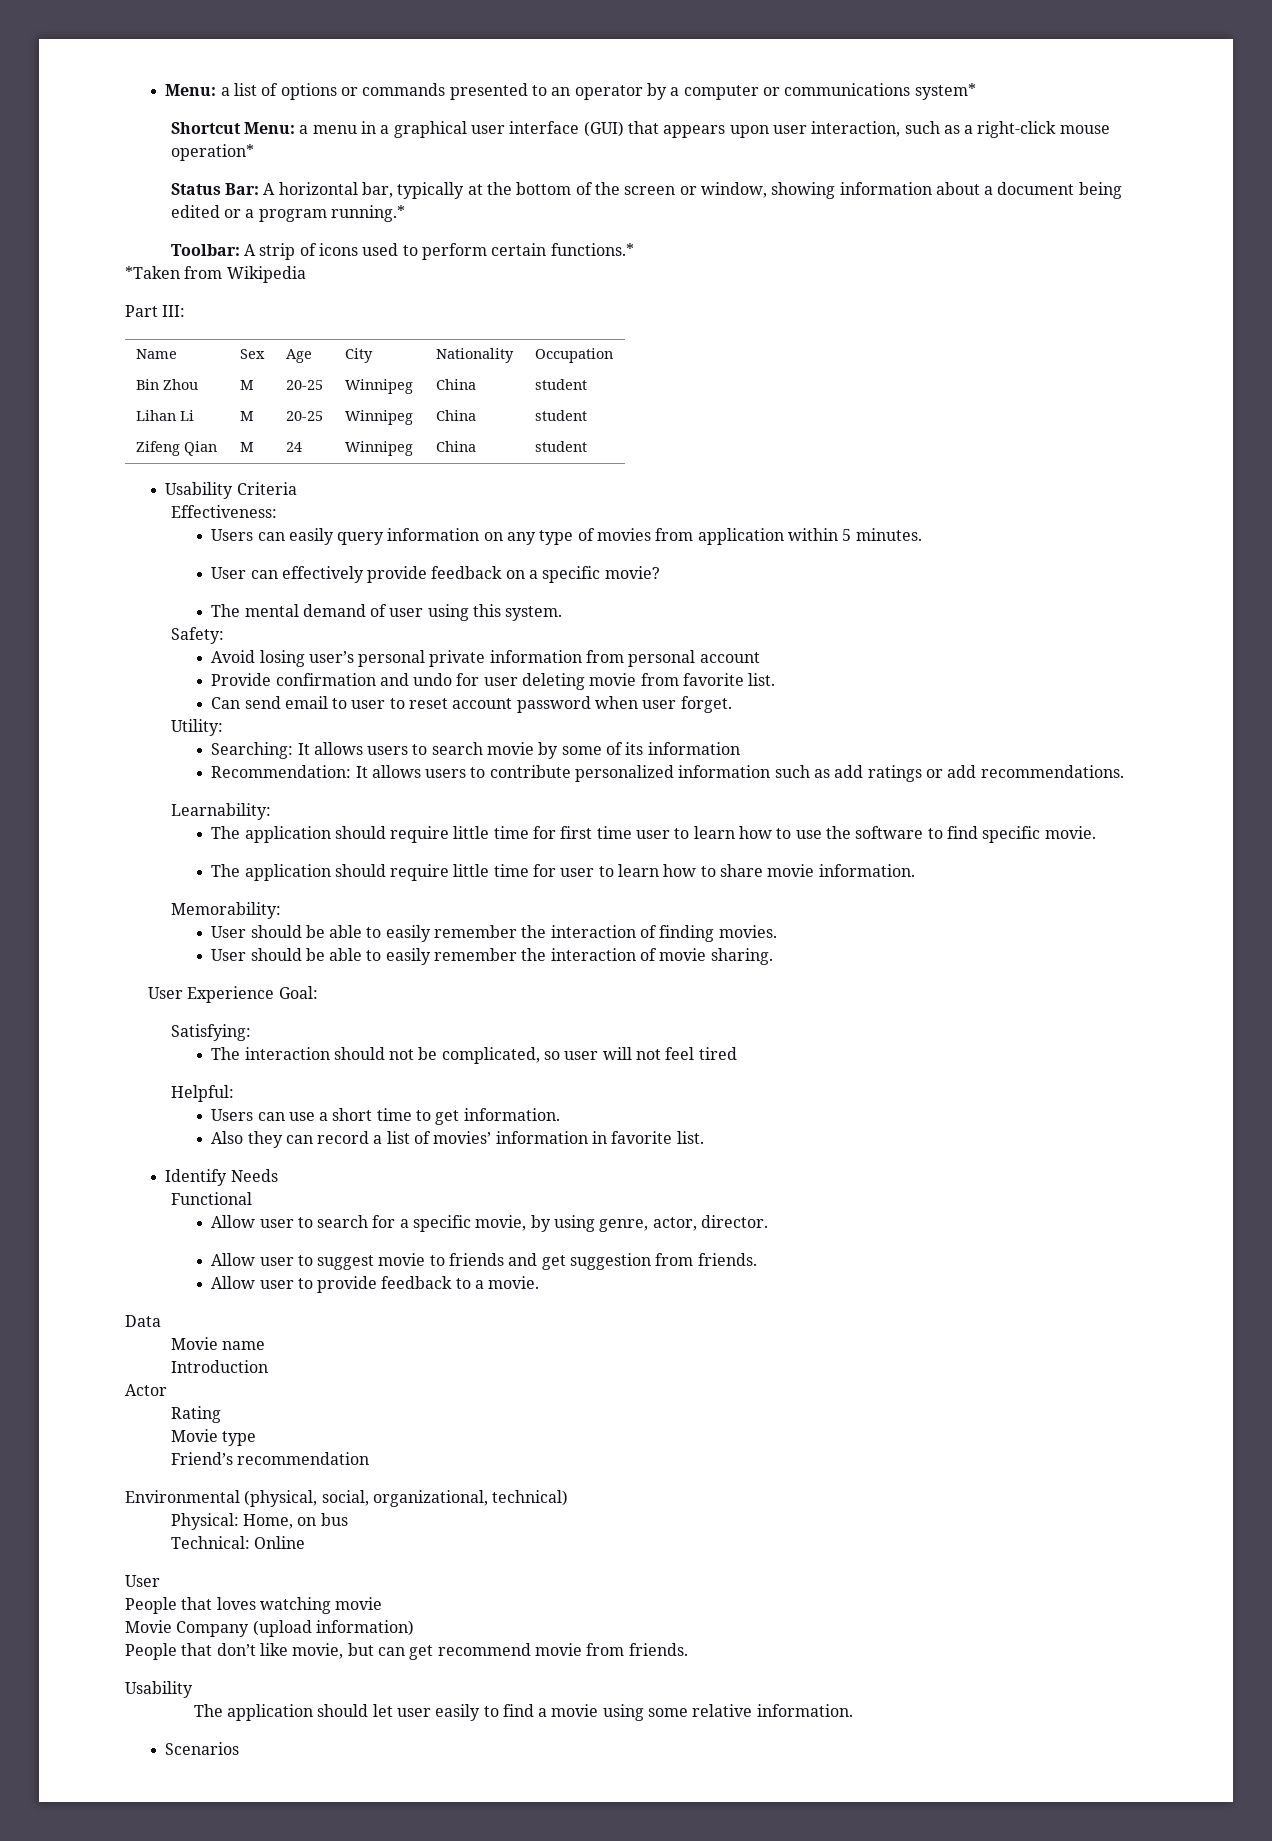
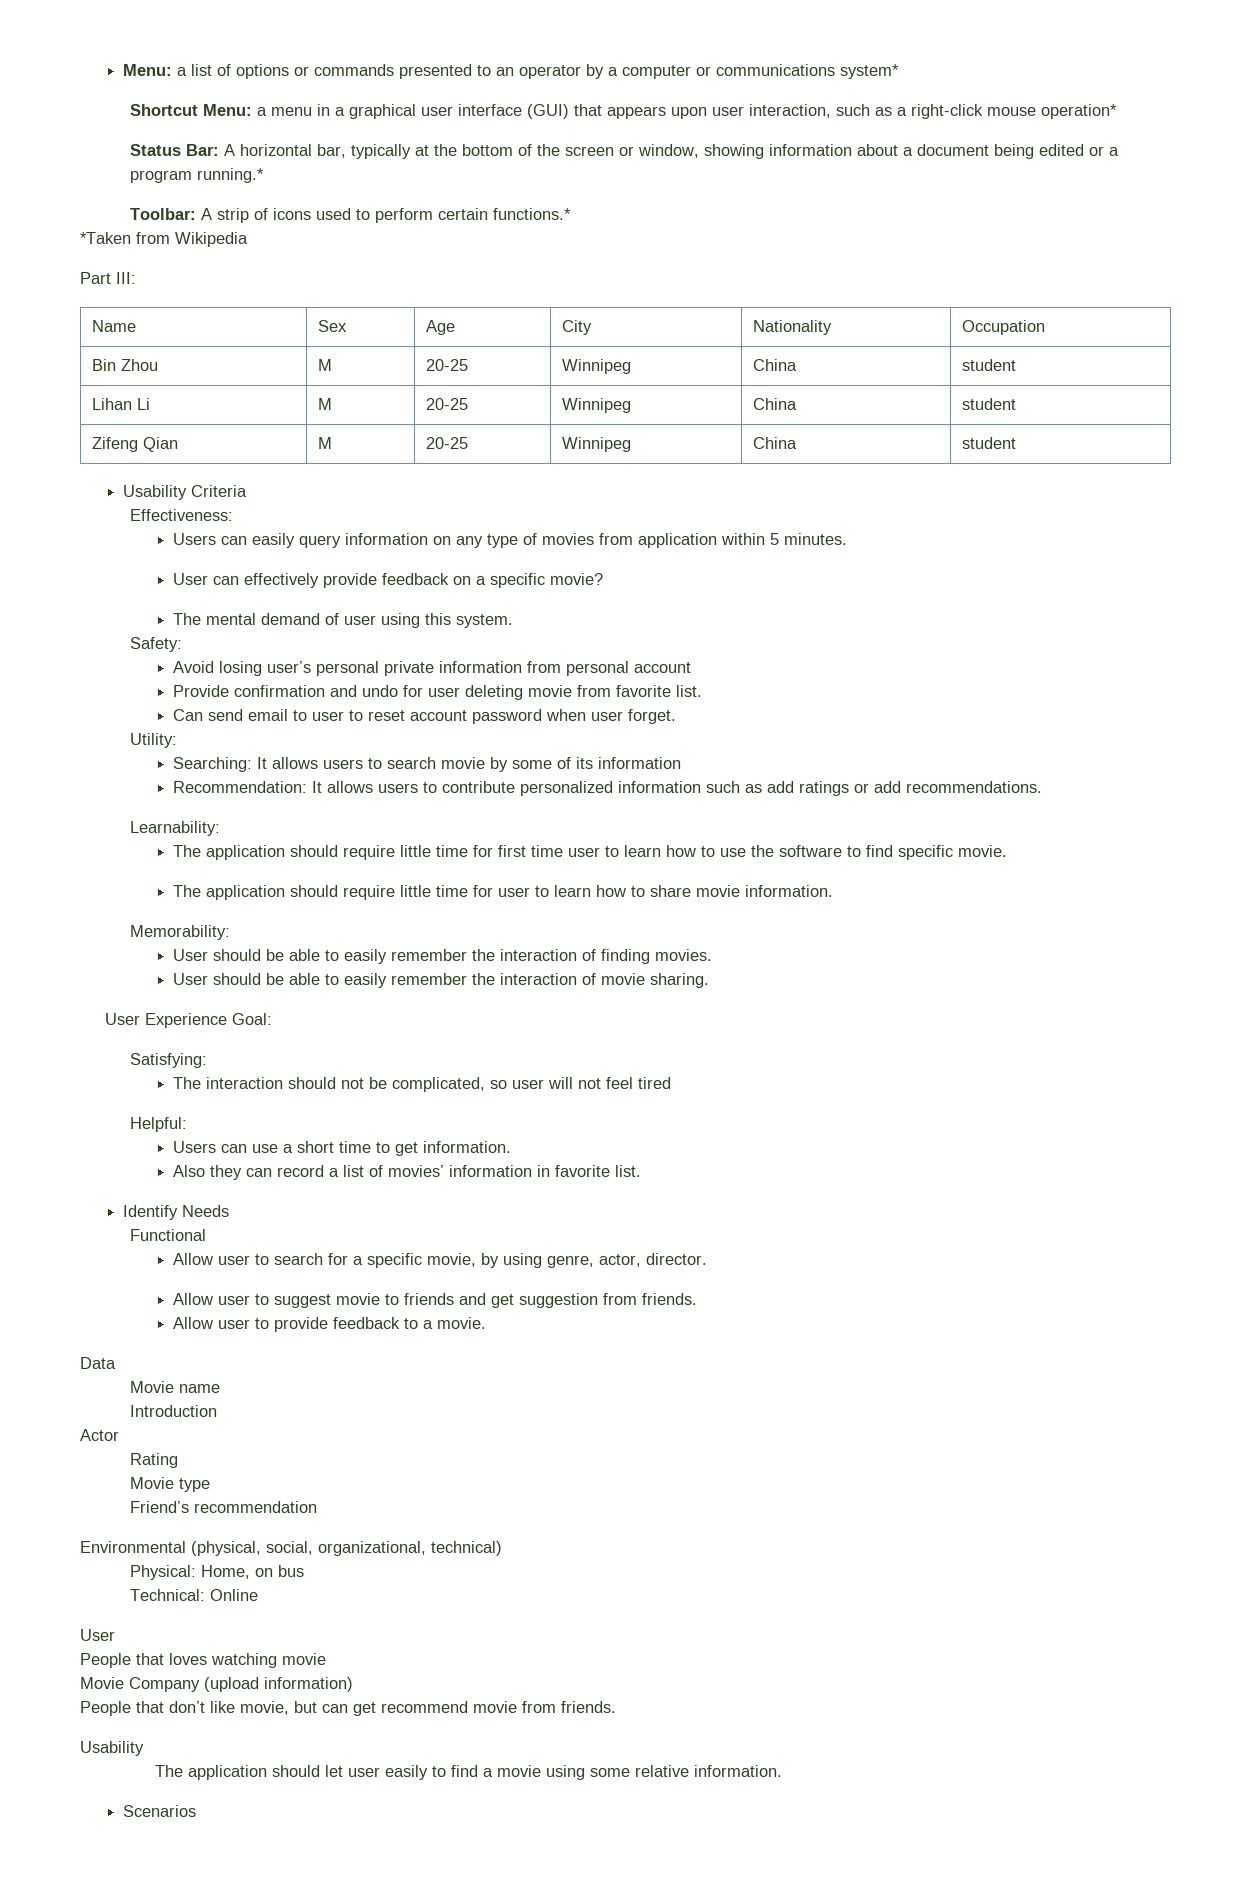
- Zifeng Qian | M | 24 | Winnipeg | China | student
+ Zifeng Qian | M | 20-25 | Winnipeg | China | student

